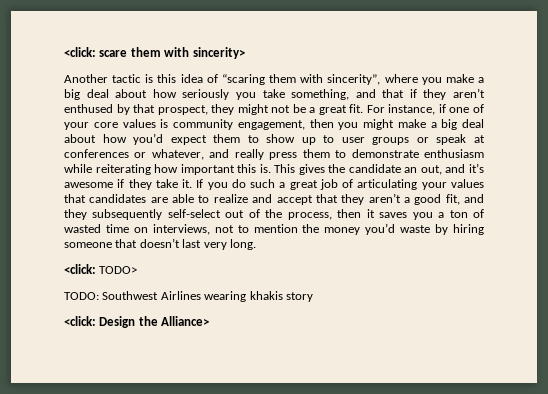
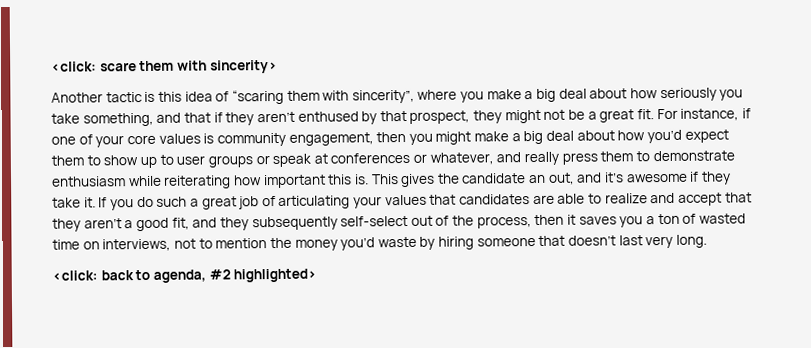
- <click: TODO>
- TODO: Southwest Airlines wearing khakis story
- <click: Design the Alliance>
+ <click: back to agenda, #2 highlighted>

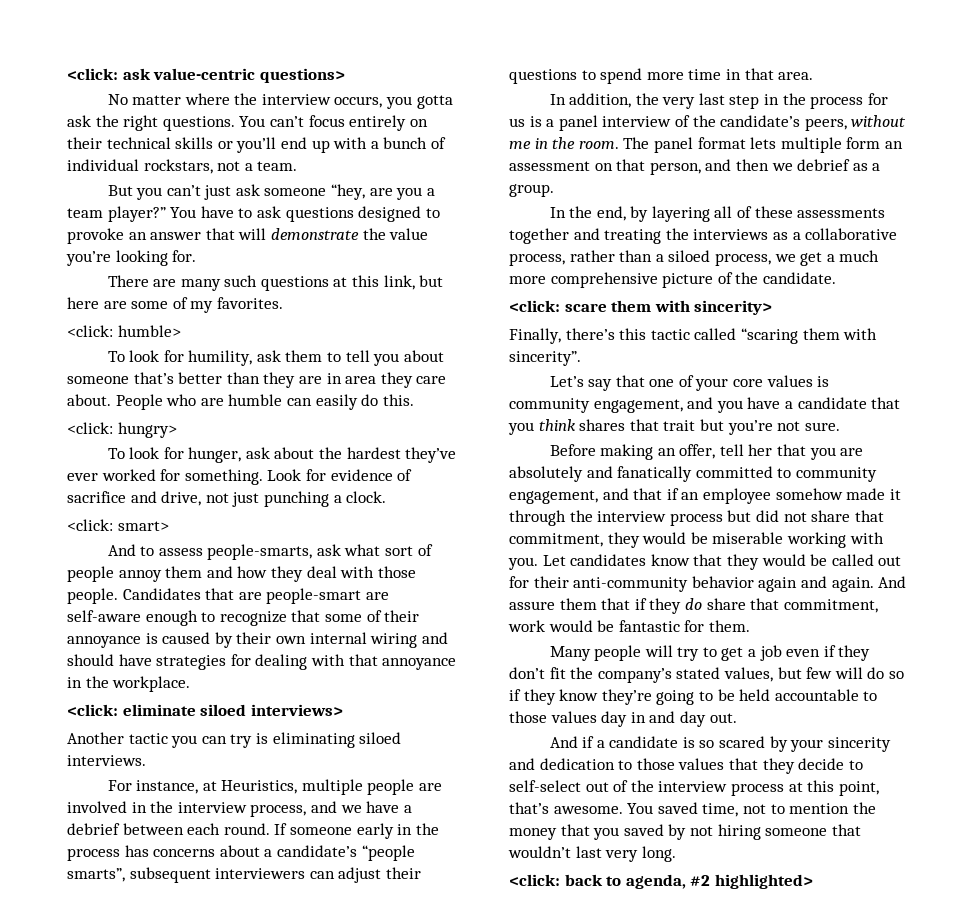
+ <click: ask value-centric questions>
+ No matter where the interview occurs, you gotta ask the right questions. You can’t focus entirely on their technical skills or you’ll end up with a bunch of individual rockstars, not a team.
+ But you can’t just ask someone “hey, are you a team player?” You have to ask questions designed to provoke an answer that will demonstrate the value you’re looking for.
+ There are many such questions at this link, but here are some of my favorites.
+ <click: humble>
+ To look for humility, ask them to tell you about someone that’s better than they are in area they care about. People who are humble can easily do this.
+ <click: hungry>
+ To look for hunger, ask about the hardest they’ve ever worked for something. Look for evidence of sacrifice and drive, not just punching a clock.
+ <click: smart>
+ And to assess people-smarts, ask what sort of people annoy them and how they deal with those people. Candidates that are people-smart are self-aware enough to recognize that some of their annoyance is caused by their own internal wiring and should have strategies for dealing with that annoyance in the workplace.
+ <click: eliminate siloed interviews>
+ Another tactic you can try is eliminating siloed interviews.
+ For instance, at Heuristics, multiple people are involved in the interview process, and we have a debrief between each round. If someone early in the process has concerns about a candidate’s “people smarts”, subsequent interviewers can adjust their questions to spend more time in that area.
+ In addition, the very last step in the process for us is a panel interview of the candidate’s peers, without me in the room. The panel format lets multiple form an assessment on that person, and then we debrief as a group.
+ In the end, by layering all of these assessments together and treating the interviews as a collaborative process, rather than a siloed process, we get a much more comprehensive picture of the candidate.
  <click: scare them with sincerity>
- Another tactic is this idea of “scaring them with sincerity”, where you make a big deal about how seriously you take something, and that if they aren’t enthused by that prospect, they might not be a great fit. For instance, if one of your core values is community engagement, then you might make a big deal about how you’d expect them to show up to user groups or speak at conferences or whatever, and really press them to demonstrate enthusiasm while reiterating how important this is. This gives the candidate an out, and it’s awesome if they take it. If you do such a great job of articulating your values that candidates are able to realize and accept that they aren’t a good fit, and they subsequently self-select out of the process, then it saves you a ton of wasted time on interviews, not to mention the money you’d waste by hiring someone that doesn’t last very long.
+ Finally, there’s this tactic called “scaring them with sincerity”.
+ Let’s say that one of your core values is community engagement, and you have a candidate that you think shares that trait but you’re not sure.
+ Before making an offer, tell her that you are absolutely and fanatically committed to community engagement, and that if an employee somehow made it through the interview process but did not share that commitment, they would be miserable working with you. Let candidates know that they would be called out for their anti-community behavior again and again. And assure them that if they do share that commitment, work would be fantastic for them.
+ Many people will try to get a job even if they don’t fit the company’s stated values, but few will do so if they know they’re going to be held accountable to those values day in and day out.
+ And if a candidate is so scared by your sincerity and dedication to those values that they decide to self-select out of the interview process at this point, that’s awesome. You saved time, not to mention the money that you saved by not hiring someone that wouldn’t last very long.

